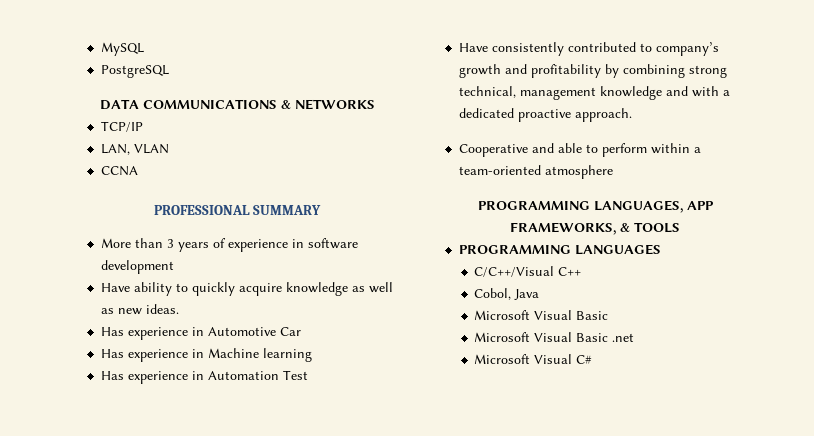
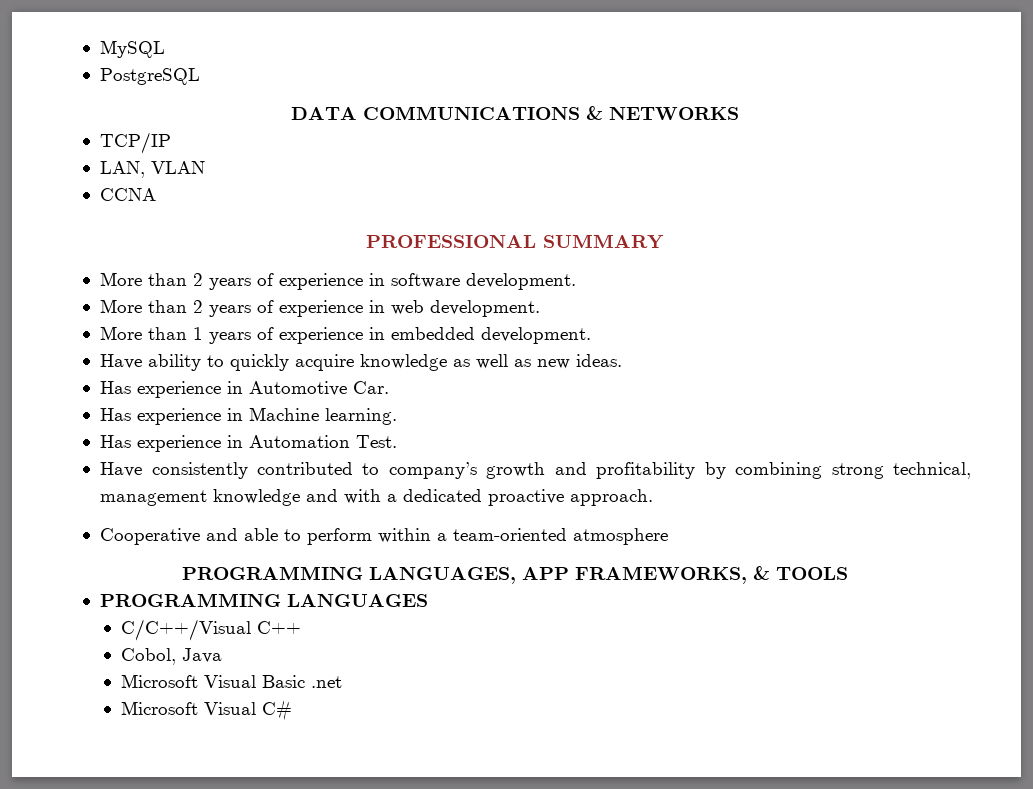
- More than 3 years of experience in software development
+ More than 2 years of experience in software development.
+ More than 2 years of experience in web development.
+ More than 1 years of experience in embedded development.
- Has experience in Automotive Car
+ Has experience in Automotive Car.
- Has experience in Machine learning
+ Has experience in Machine learning.
- Has experience in Automation Test
+ Has experience in Automation Test.
  Cobol, Java
- Microsoft Visual Basic

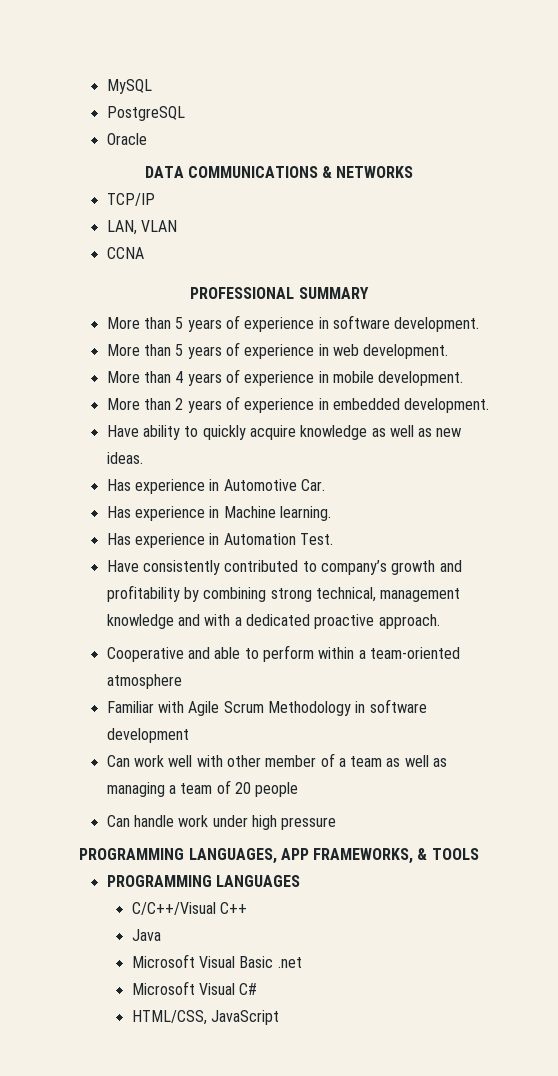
+ Oracle
- More than 2 years of experience in software development.
+ More than 5 years of experience in software development.
- More than 2 years of experience in web development.
+ More than 5 years of experience in web development.
- More than 1 years of experience in embedded development.
+ More than 4 years of experience in mobile development.
+ More than 2 years of experience in embedded development.
+ Familiar with Agile Scrum Methodology in software development
+ Can work well with other member of a team as well as managing a team of 20 people
+ Can handle work under high pressure
- Cobol, Java
+ Java
+ HTML/CSS, JavaScript

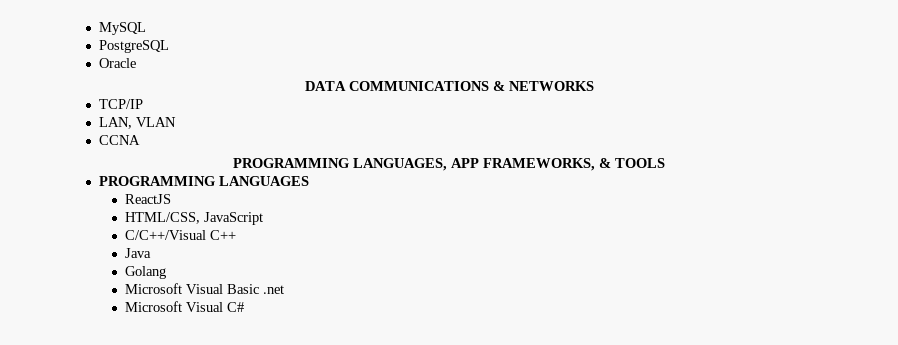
- PROFESSIONAL SUMMARY
- More than 5 years of experience in software development.
- More than 5 years of experience in web development.
- More than 4 years of experience in mobile development.
- More than 2 years of experience in embedded development.
- Have ability to quickly acquire knowledge as well as new ideas.
- Has experience in Automotive Car.
- Has experience in Machine learning.
- Has experience in Automation Test.
- Have consistently contributed to company’s growth and profitability by combining strong technical, management knowledge and with a dedicated proactive approach.
- Cooperative and able to perform within a team-oriented atmosphere
- Familiar with Agile Scrum Methodology in software development
- Can work well with other member of a team as well as managing a team of 20 people
- Can handle work under high pressure
+ ReactJS
+ HTML/CSS, JavaScript
+ Golang
- HTML/CSS, JavaScript

